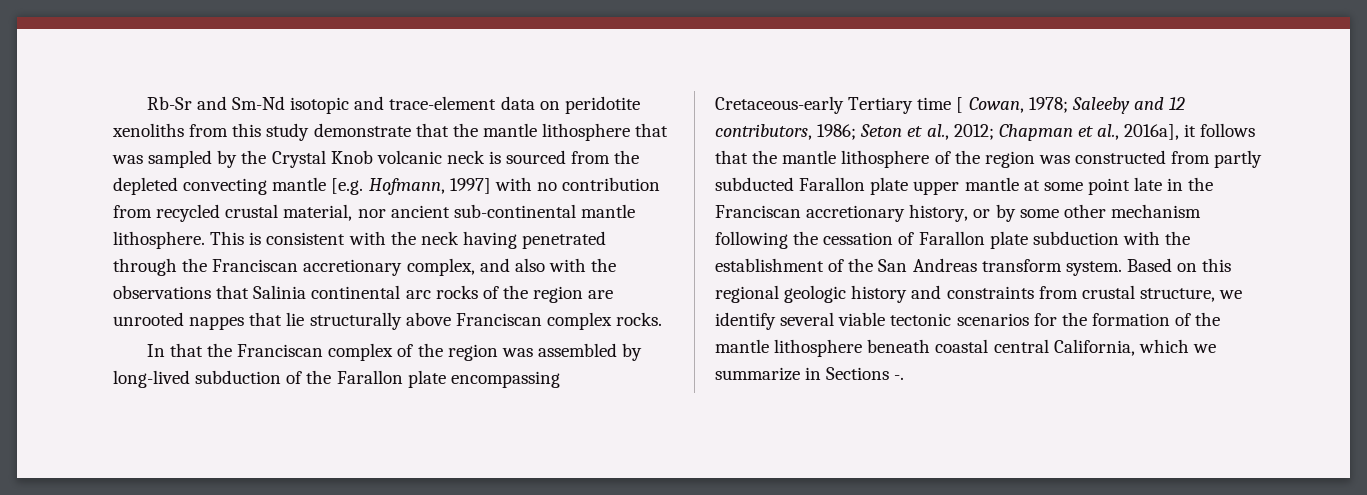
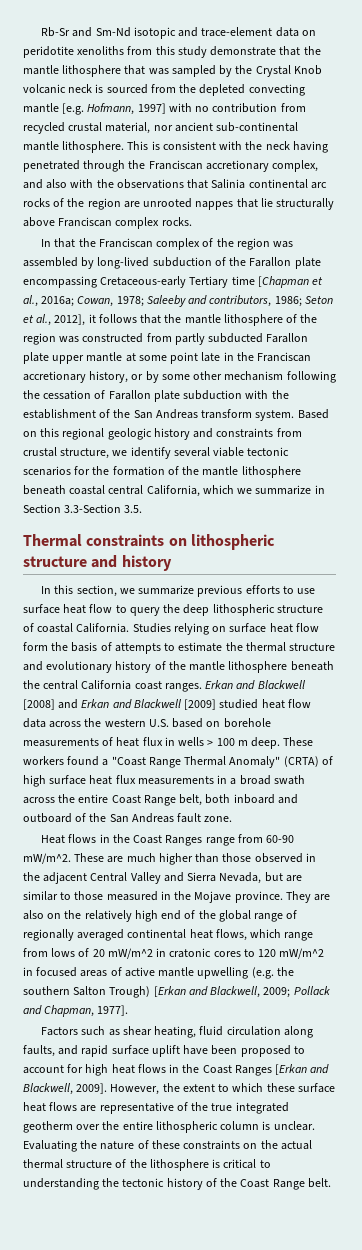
- In that the Franciscan complex of the region was assembled by long-lived subduction of the Farallon plate encompassing Cretaceous-early Tertiary time [ Cowan, 1978;
+ In that the Franciscan complex of the region was assembled by long-lived subduction of the Farallon plate encompassing Cretaceous-early Tertiary time [Chapman et al., 2016a; Cowan, 1978;
- Saleeby and 12 contributors, 1986;
+ Saleeby and contributors, 1986;
- Seton et al., 2012; Chapman et al., 2016a], it follows that the mantle lithosphere of the region was constructed from partly subducted Farallon plate upper mantle at some point late in the Franciscan accretionary history, or by some other mechanism following the cessation of Farallon plate subduction with the establishment of the San Andreas transform system.
+ Seton et al., 2012], it follows that the mantle lithosphere of the region was constructed from partly subducted Farallon plate upper mantle at some point late in the Franciscan accretionary history, or by some other mechanism following the cessation of Farallon plate subduction with the establishment of the San Andreas transform system.
- Based on this regional geologic history and constraints from crustal structure, we identify several viable tectonic scenarios for the formation of the mantle lithosphere beneath coastal central California, which we summarize in Sections -.
+ Based on this regional geologic history and constraints from crustal structure, we identify several viable tectonic scenarios for the formation of the mantle lithosphere beneath coastal central California, which we summarize in Section 3.3-Section 3.5.
+ Thermal constraints on lithospheric structure and history
+ In this section, we summarize previous efforts to use surface heat flow to query the deep lithospheric structure of coastal California. Studies relying on surface heat flow form the basis of attempts to estimate the thermal structure and evolutionary history of the mantle lithosphere beneath the central California coast ranges. Erkan and Blackwell [2008] and Erkan and Blackwell [2009] studied heat flow data across the western U.S. based on borehole measurements of heat flux in wells > 100 m deep. These workers found a "Coast Range Thermal Anomaly" (CRTA) of high surface heat flux measurements in a broad swath across the entire Coast Range belt, both inboard and outboard of the San Andreas fault zone.
+ Heat flows in the Coast Ranges range from 60-90 mW/m^2. These are much higher than those observed in the adjacent Central Valley and Sierra Nevada, but are similar to those measured in the Mojave province. They are also on the relatively high end of the global range of regionally averaged continental heat flows, which range from lows of 20 mW/m^2 in cratonic cores to 120 mW/m^2 in focused areas of active mantle upwelling (e.g. the southern Salton Trough) [Erkan and Blackwell, 2009; Pollack and Chapman, 1977].
+ Factors such as shear heating, fluid circulation along faults, and rapid surface uplift have been proposed to account for high heat flows in the Coast Ranges [Erkan and Blackwell, 2009]. However, the extent to which these surface heat flows are representative of the true integrated geotherm over the entire lithospheric column is unclear. Evaluating the nature of these constraints on the actual thermal structure of the lithosphere is critical to understanding the tectonic history of the Coast Range belt.

